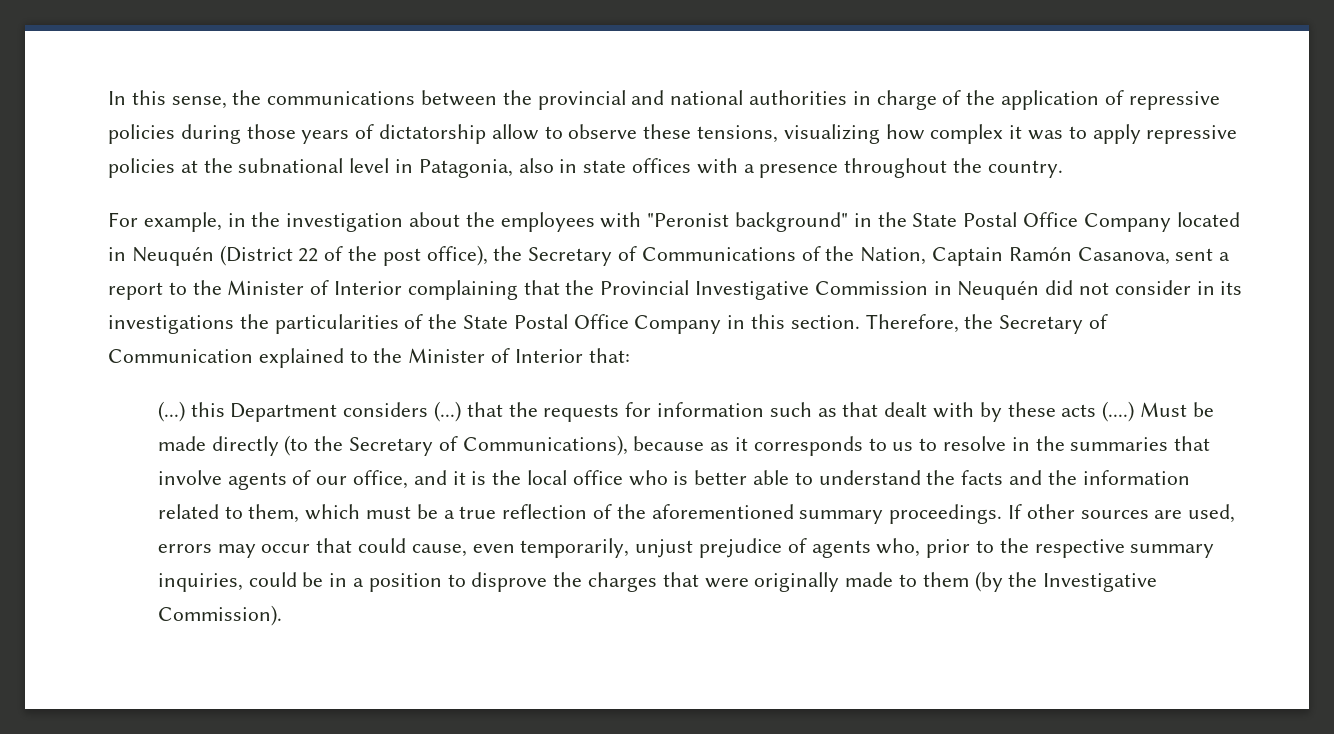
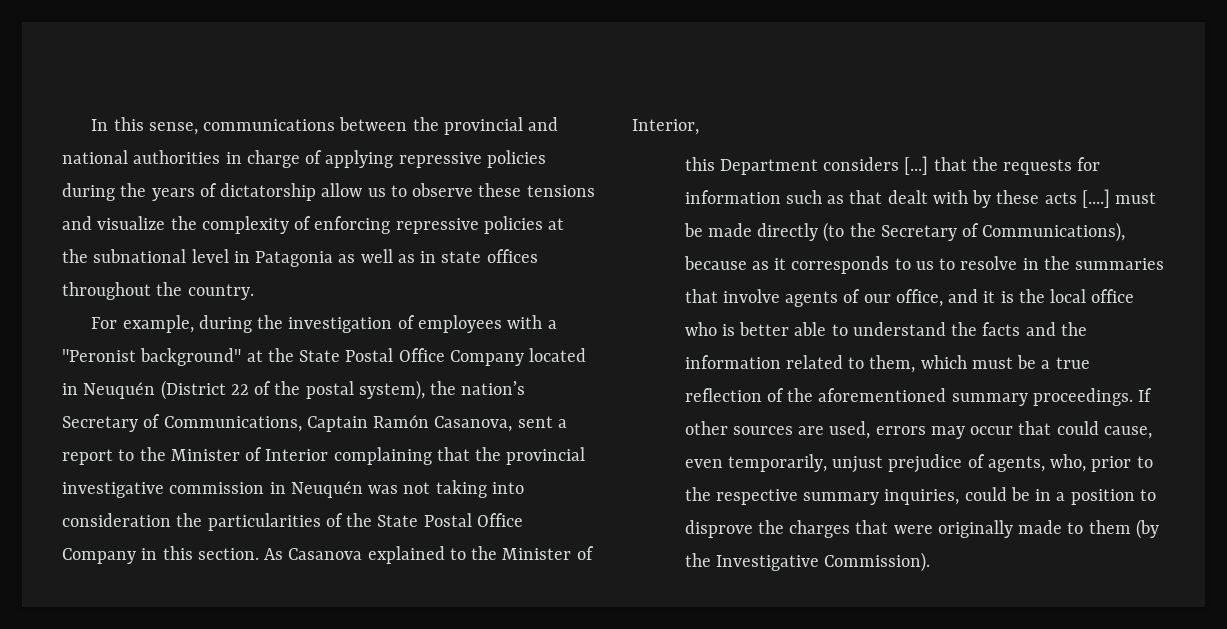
- In this sense, the communications between the provincial and national authorities in charge of the application of repressive policies during those years of dictatorship allow to observe these tensions, visualizing how complex it was to apply repressive policies at the subnational level in Patagonia, also in state offices with a presence throughout the country.
+ In this sense, communications between the provincial and national authorities in charge of applying repressive policies during the years of dictatorship allow us to observe these tensions and visualize the complexity of enforcing repressive policies at the subnational level in Patagonia as well as in state offices throughout the country.
- For example, in the investigation about the employees with "Peronist background" in the State Postal Office Company located in Neuquén (District 22 of the post office), the Secretary of Communications of the Nation, Captain Ramón Casanova, sent a report to the Minister of Interior complaining that the Provincial Investigative Commission in Neuquén did not consider in its investigations the particularities of the State Postal Office Company in this section.
+ For example, during the investigation of employees with a "Peronist background" at the State Postal Office Company located in Neuquén (District 22 of the postal system), the nation’s Secretary of Communications, Captain Ramón Casanova, sent a report to the Minister of Interior complaining that the provincial investigative commission in Neuquén was not taking into consideration the particularities of the State Postal Office Company in this section.
- Therefore, the Secretary of Communication explained to the Minister of Interior that:
- (...) this Department considers (...) that the requests for information such as that dealt with by these acts (....) Must be made directly (to the Secretary of Communications), because as it corresponds to us to resolve in the summaries that involve agents of our office, and it is the local office who is better able to understand the facts and the information related to them, which must be a true reflection of the aforementioned summary proceedings.
+ As Casanova explained to the Minister of Interior,
+ this Department considers [...] that the requests for information such as that dealt with by these acts [....] must be made directly (to the Secretary of Communications), because as it corresponds to us to resolve in the summaries that involve agents of our office, and it is the local office who is better able to understand the facts and the information related to them, which must be a true reflection of the aforementioned summary proceedings.
- If other sources are used, errors may occur that could cause, even temporarily, unjust prejudice of agents who, prior to the respective summary inquiries, could be in a position to disprove the charges that were originally made to them (by the Investigative Commission).
+ If other sources are used, errors may occur that could cause, even temporarily, unjust prejudice of agents, who, prior to the respective summary inquiries, could be in a position to disprove the charges that were originally made to them (by the Investigative Commission).

